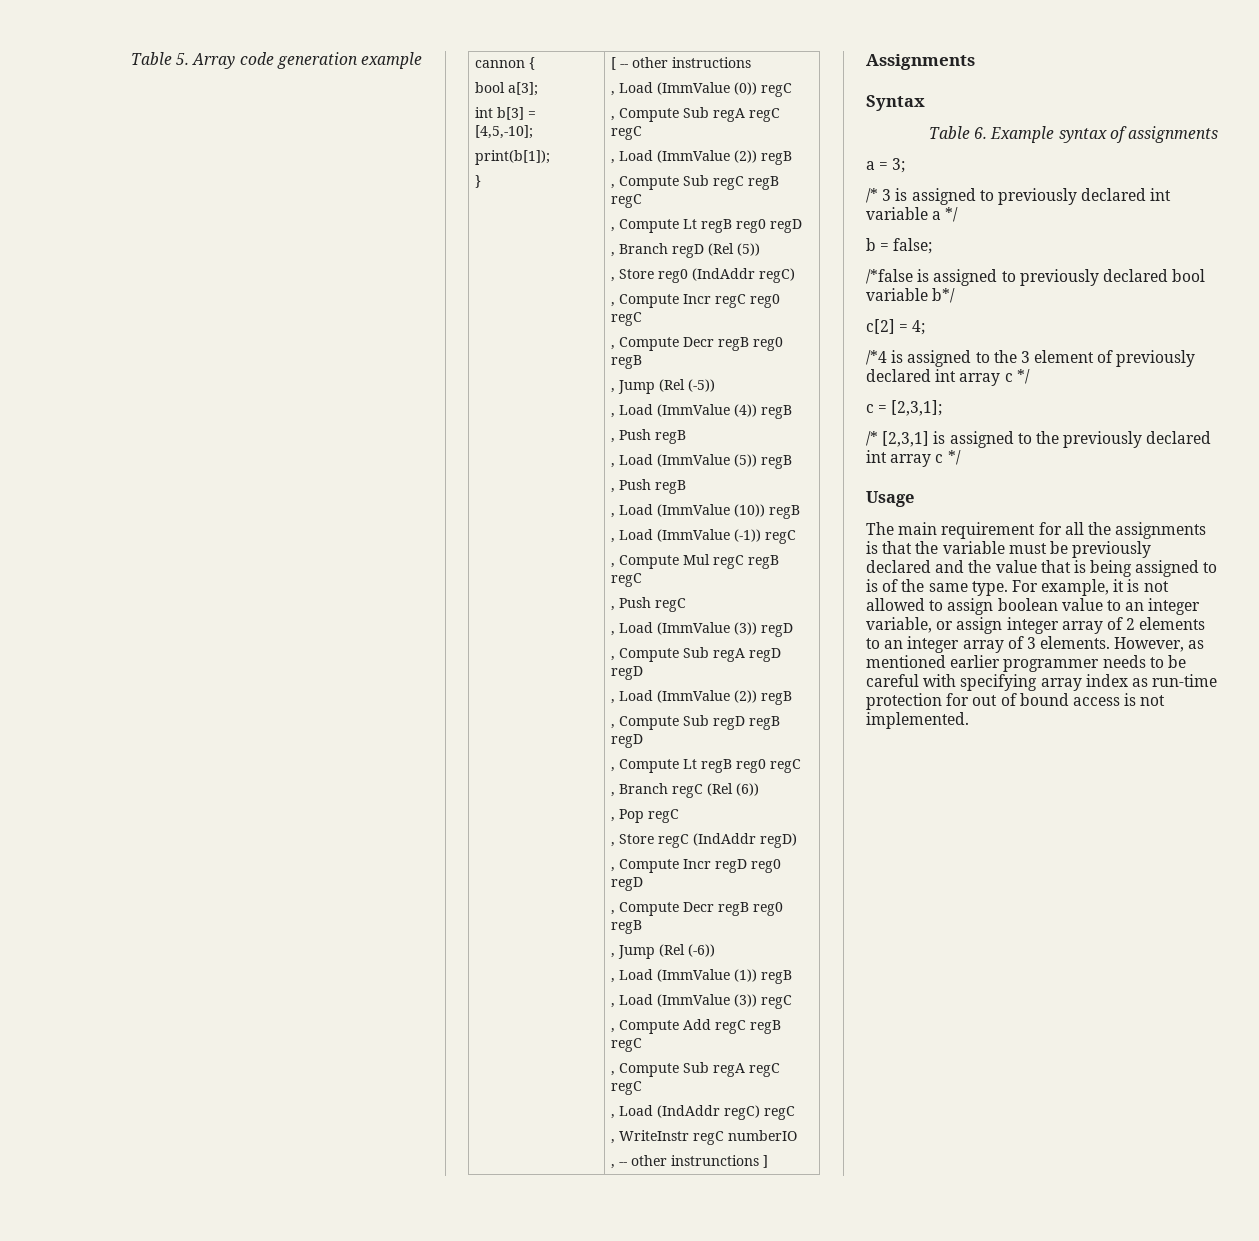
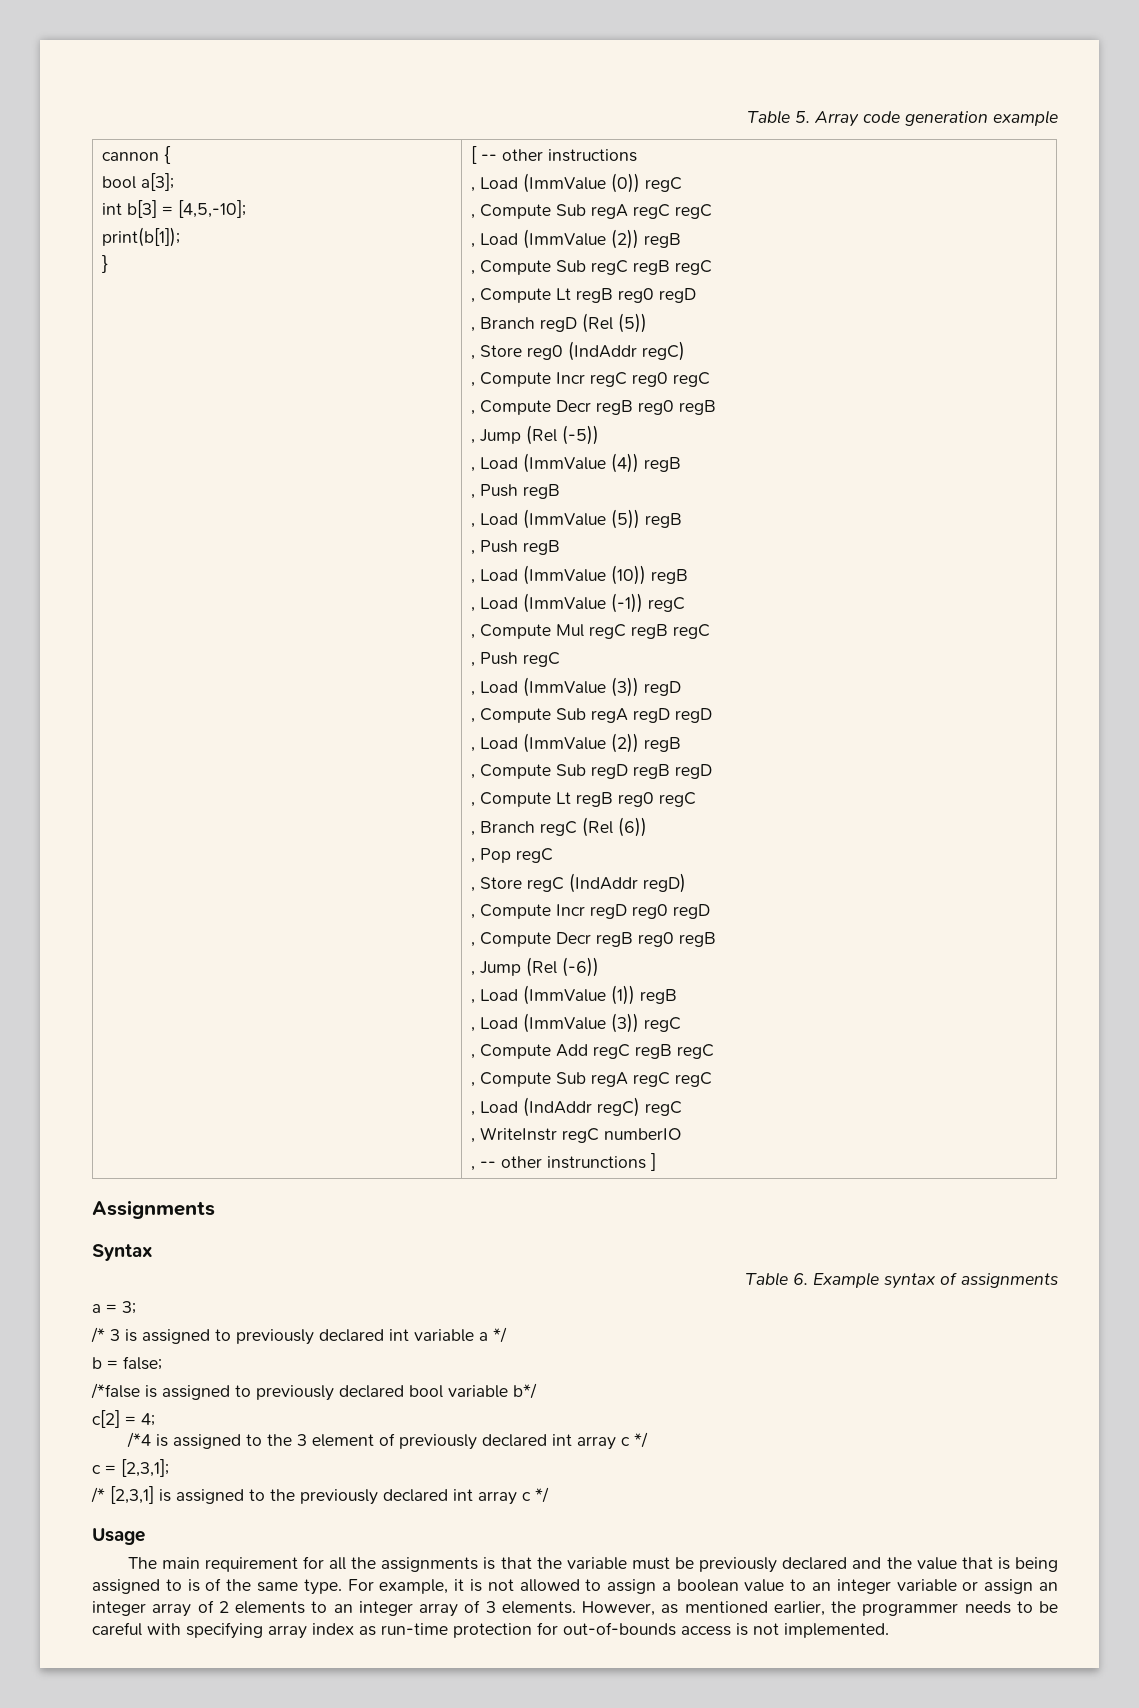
- For example, it is not allowed to assign boolean value to an integer variable, or assign integer array of 2 elements to an integer array of 3 elements.
+ For example, it is not allowed to assign a boolean value to an integer variable or assign an integer array of 2 elements to an integer array of 3 elements.
- However, as mentioned earlier programmer needs to be careful with specifying array index as run-time protection for out of bound access is not implemented.
+ However, as mentioned earlier, the programmer needs to be careful with specifying array index as run-time protection for out-of-bounds access is not implemented.

